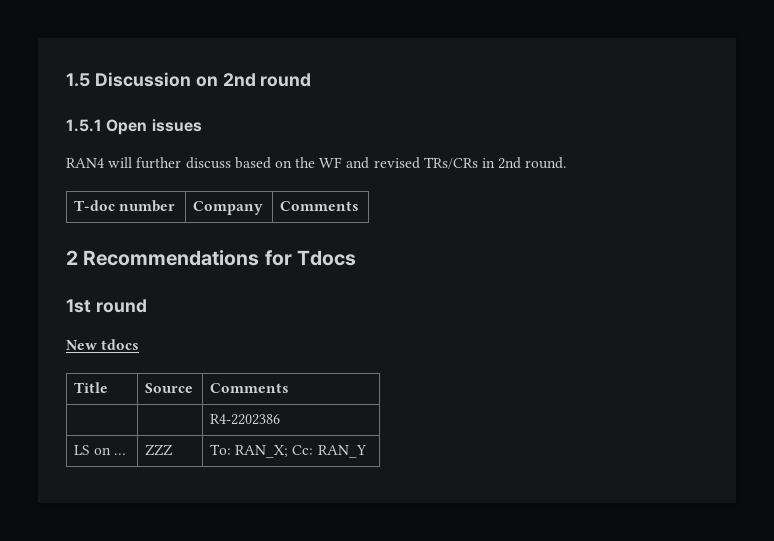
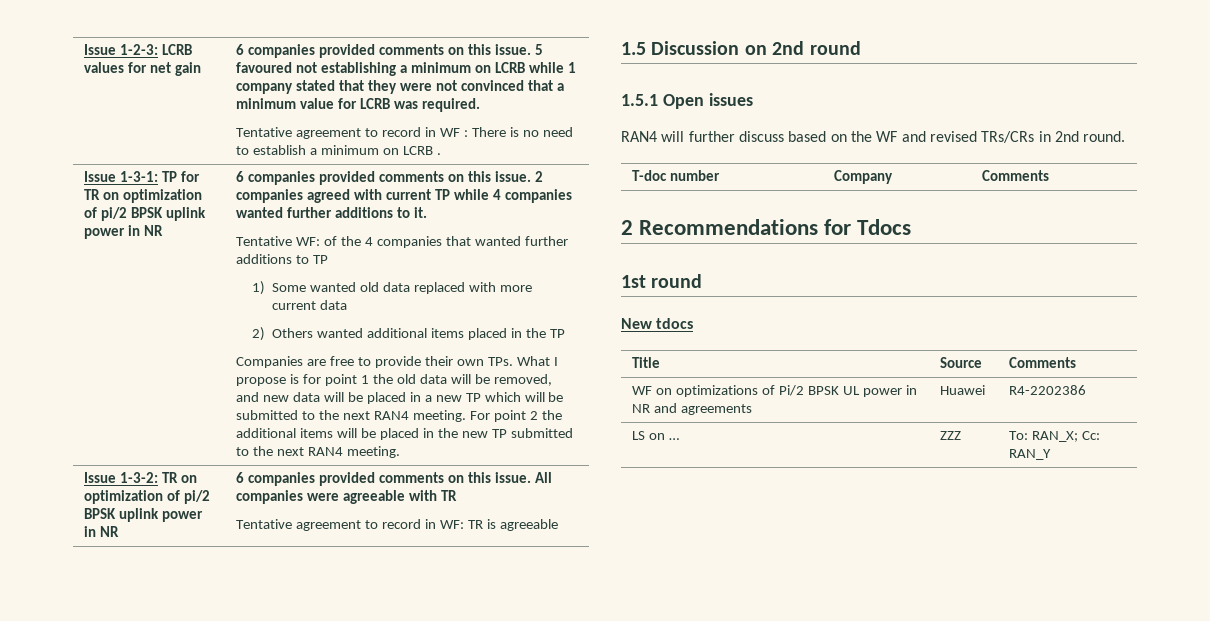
+ Issue 1-2-3: LCRB values for net gain | 6 companies provided comments on this issue. 5 favoured not establishing a minimum on LCRB while 1 company stated that they were not convinced that a minimum value for LCRB was required.
+ Tentative agreement to record in WF : There is no need to establish a minimum on LCRB .
+ Issue 1-3-1: TP for TR on optimization of pi/2 BPSK uplink power in NR | 6 companies provided comments on this issue. 2 companies agreed with current TP while 4 companies wanted further additions to it.
+ Tentative WF: of the 4 companies that wanted further additions to TP
+ 1) Some wanted old data replaced with more current data
+ 2) Others wanted additional items placed in the TP
+ Companies are free to provide their own TPs. What I propose is for point 1 the old data will be removed, and new data will be placed in a new TP which will be submitted to the next RAN4 meeting. For point 2 the additional items will be placed in the new TP submitted to the next RAN4 meeting.
+ Issue 1-3-2: TR on optimization of pi/2 BPSK uplink power in NR | 6 companies provided comments on this issue. All companies were agreeable with TR
+ Tentative agreement to record in WF: TR is agreeable
- | | R4-2202386
+ WF on optimizations of Pi/2 BPSK UL power in NR and agreements | Huawei | R4-2202386

